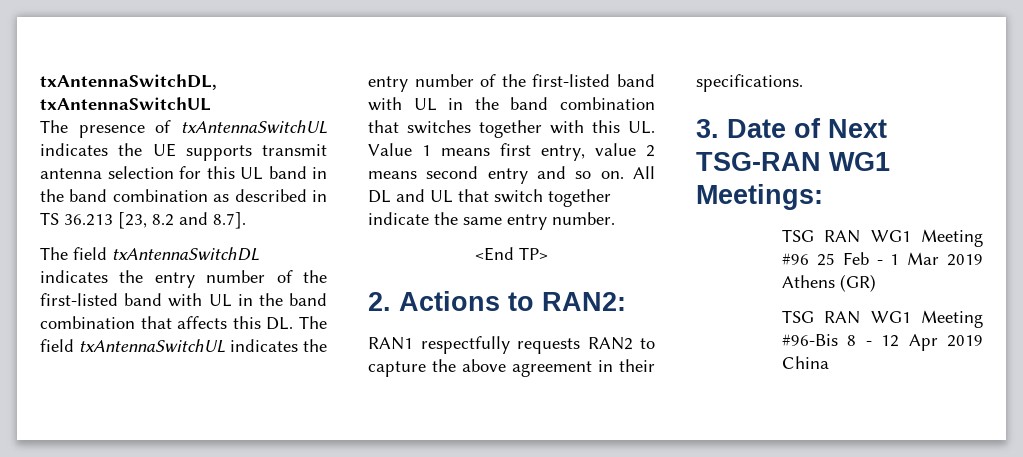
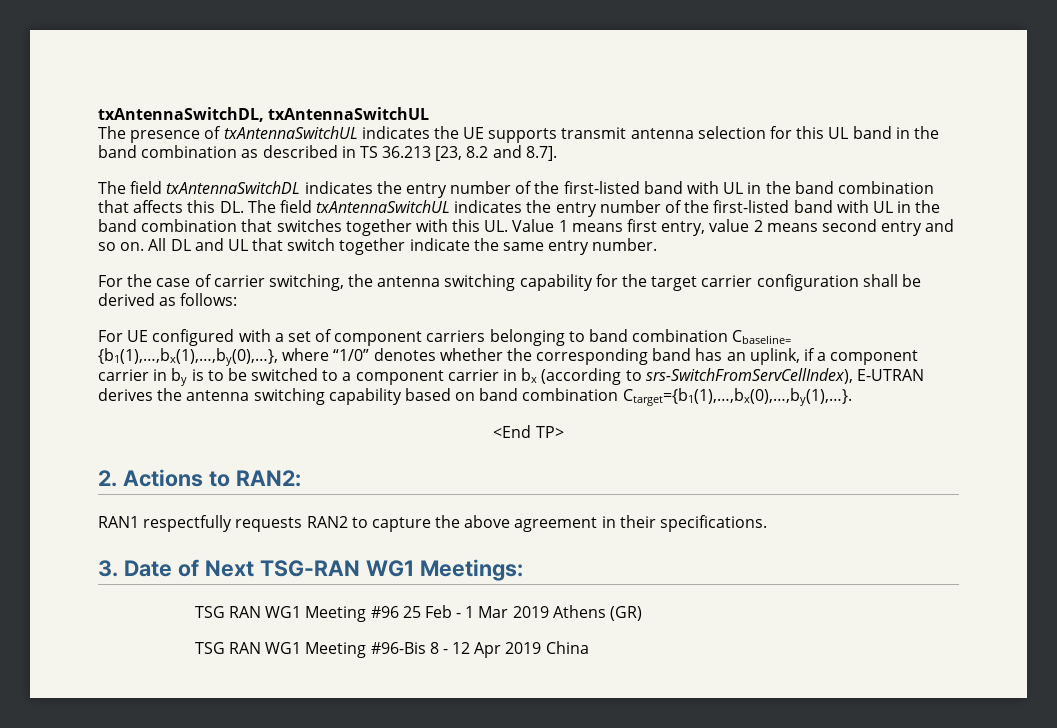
+ For the case of carrier switching, the antenna switching capability for the target carrier configuration shall be derived as follows:
+ For UE configured with a set of component carriers belonging to band combination Cbaseline= {b1(1),…,bx(1),…,by(0),…}, where “1/0” denotes whether the corresponding band has an uplink, if a component carrier in by is to be switched to a component carrier in bx (according to srs-SwitchFromServCellIndex), E-UTRAN derives the antenna switching capability based on band combination Ctarget={b1(1),…,bx(0),…,by(1),…}.

